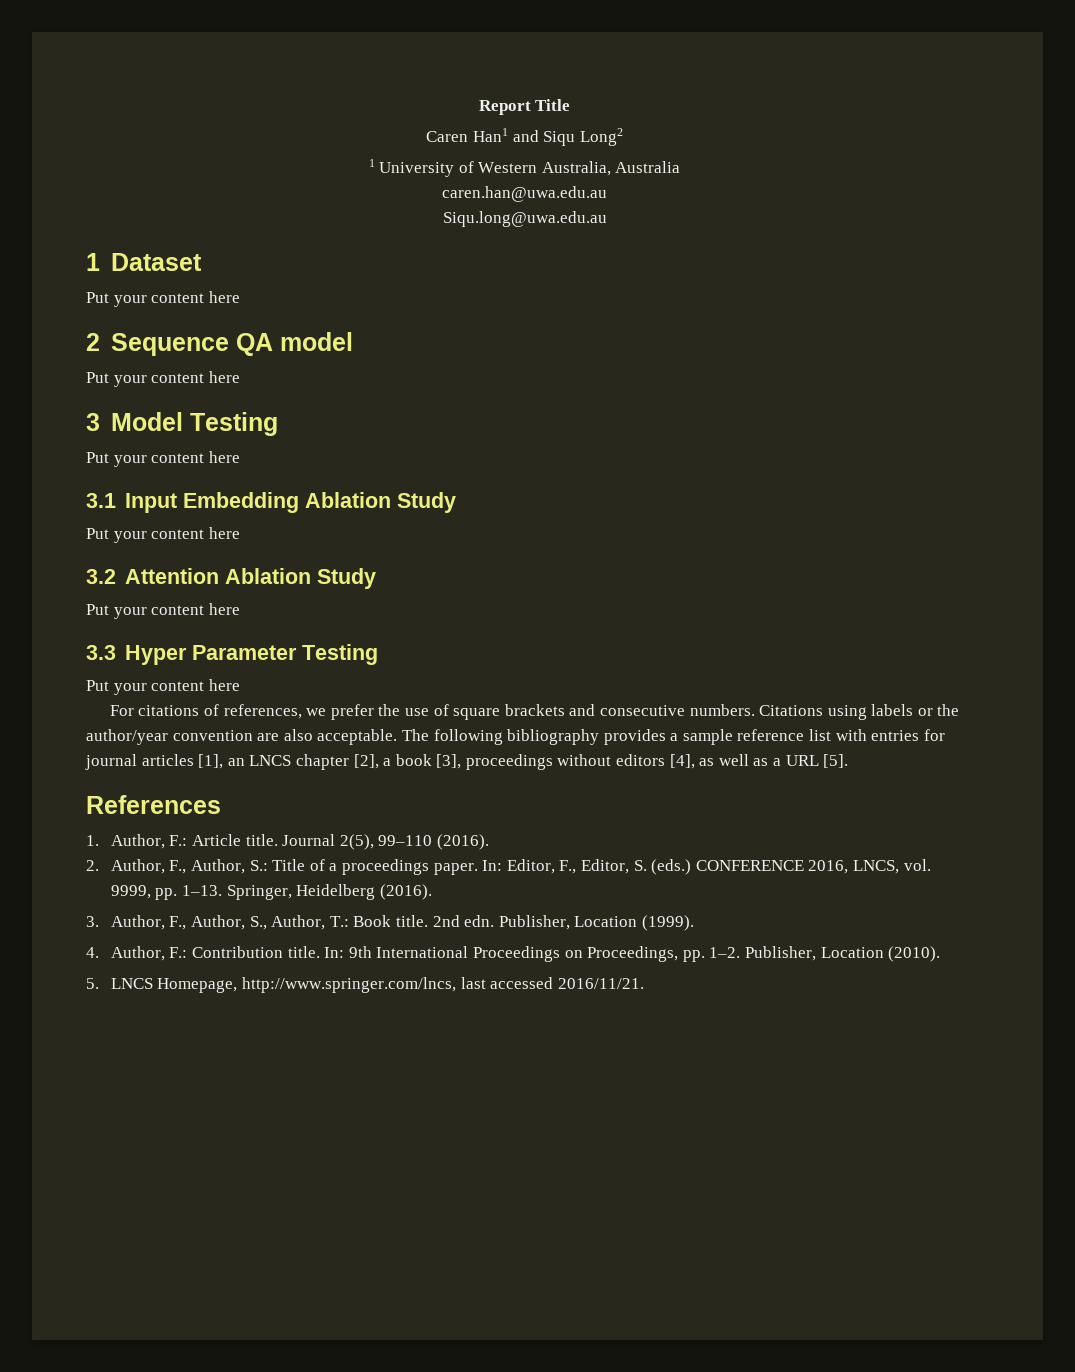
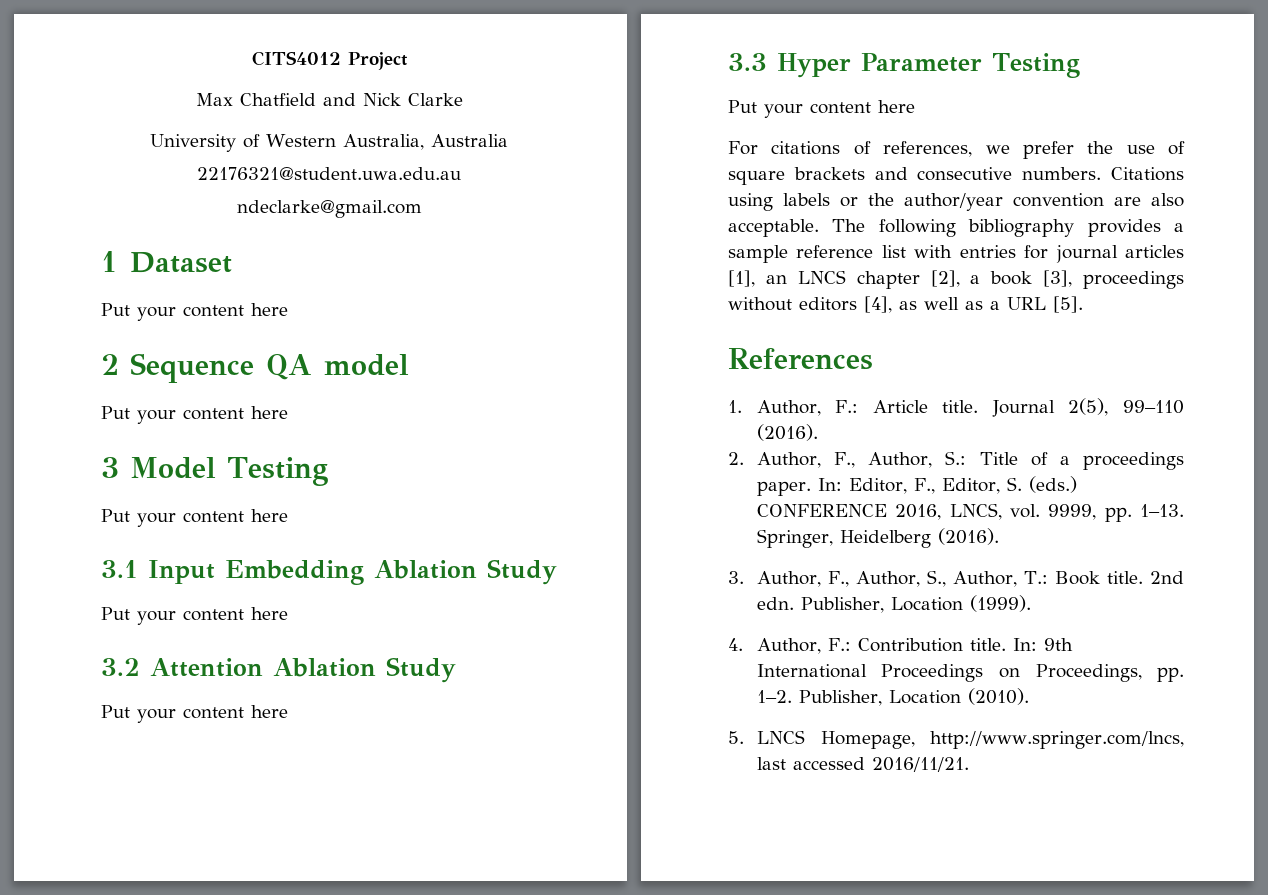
- Report Title
- Caren Han1 and Siqu Long2
- 1 University of Western Australia, Australia
+ CITS4012 Project
+ Max Chatfield and Nick Clarke
+ University of Western Australia, Australia
- caren.han@uwa.edu.au
- Siqu.long@uwa.edu.au
+ 22176321@student.uwa.edu.au
+ ndeclarke@gmail.com

